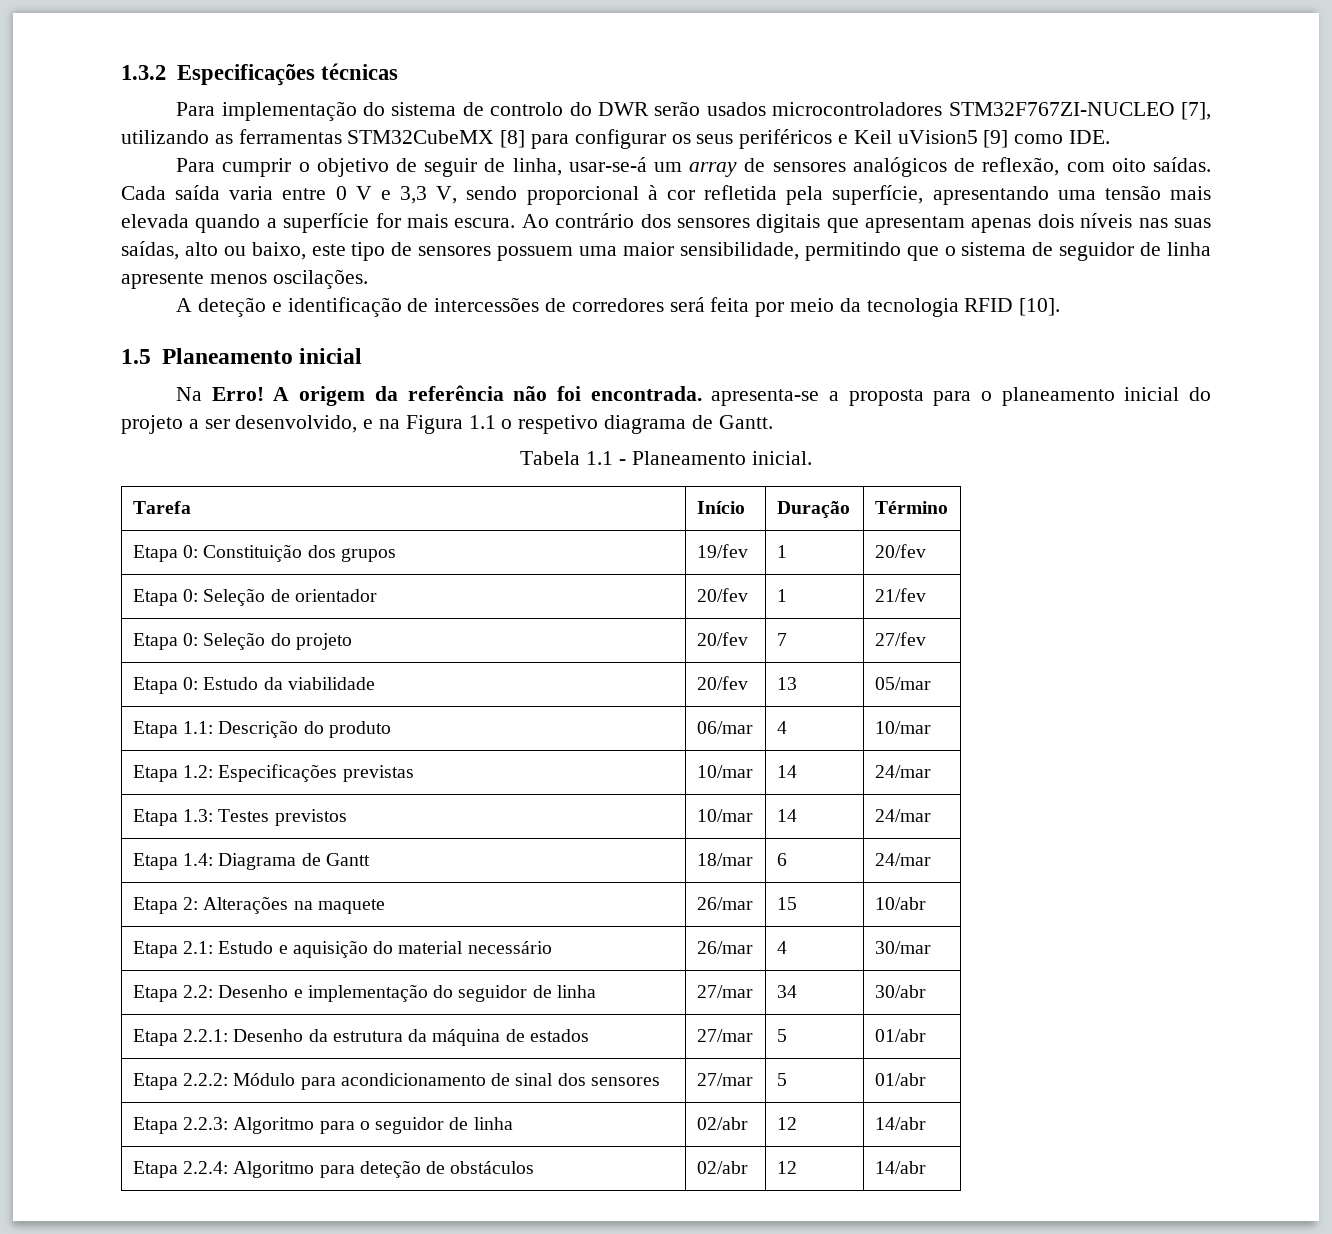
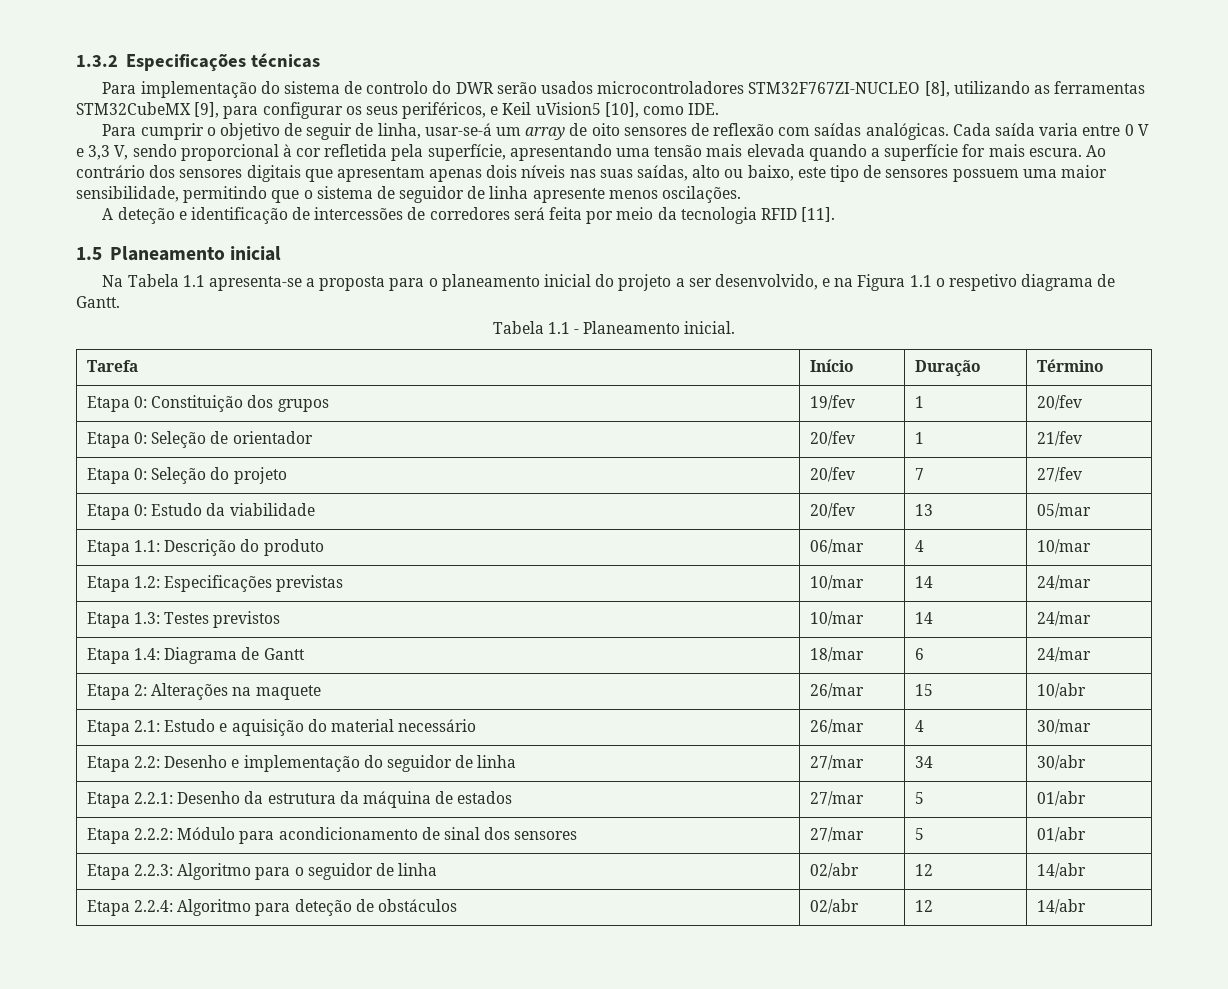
- Para implementação do sistema de controlo do DWR serão usados microcontroladores STM32F767ZI-NUCLEO [7], utilizando as ferramentas STM32CubeMX [8] para configurar os seus periféricos e Keil uVision5 [9] como IDE.
+ Para implementação do sistema de controlo do DWR serão usados microcontroladores STM32F767ZI-NUCLEO [8], utilizando as ferramentas STM32CubeMX [9], para configurar os seus periféricos, e Keil uVision5 [10], como IDE.
- Para cumprir o objetivo de seguir de linha, usar-se-á um array de sensores analógicos de reflexão, com oito saídas.
+ Para cumprir o objetivo de seguir de linha, usar-se-á um array de oito sensores de reflexão com saídas analógicas.
- A deteção e identificação de intercessões de corredores será feita por meio da tecnologia RFID [10].
+ A deteção e identificação de intercessões de corredores será feita por meio da tecnologia RFID [11].
- Na Erro! A origem da referência não foi encontrada. apresenta-se a proposta para o planeamento inicial do projeto a ser desenvolvido, e na Figura 1.1 o respetivo diagrama de Gantt.
+ Na Tabela 1.1 apresenta-se a proposta para o planeamento inicial do projeto a ser desenvolvido, e na Figura 1.1 o respetivo diagrama de Gantt.

